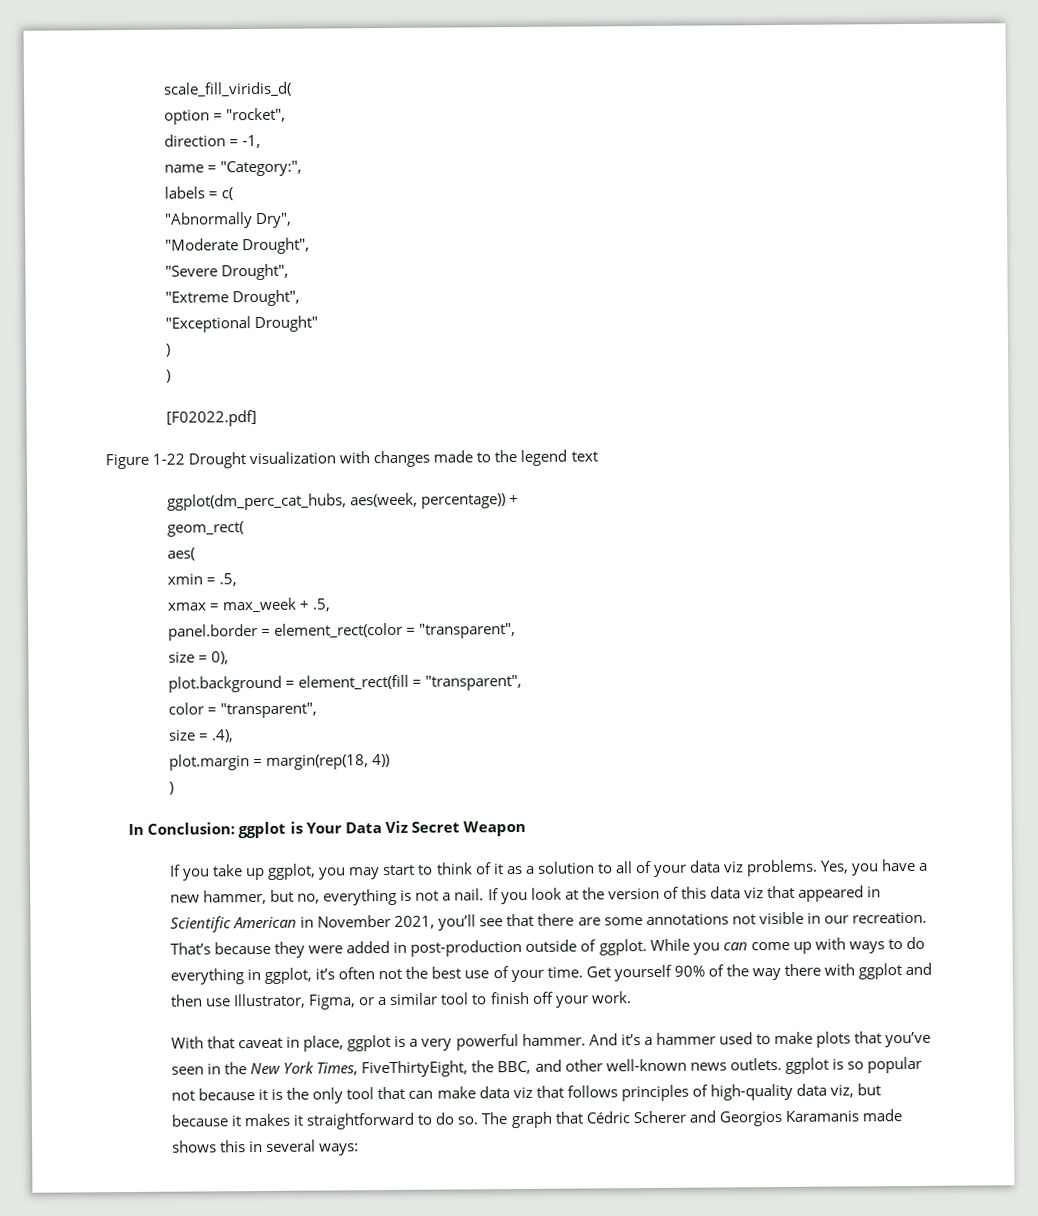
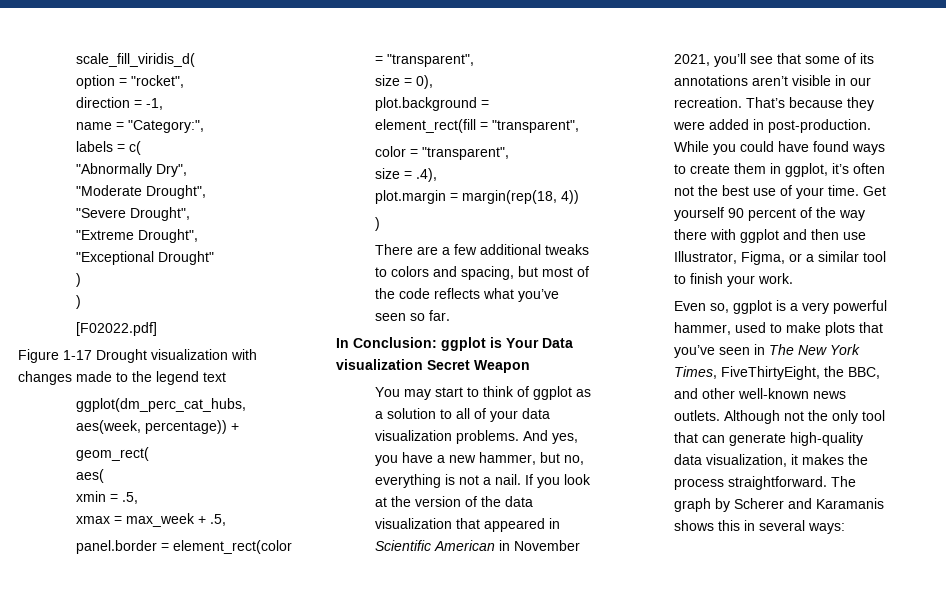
- Figure 1-22 Drought visualization with changes made to the legend text
+ Figure 1-17 Drought visualization with changes made to the legend text
+ There are a few additional tweaks to colors and spacing, but most of the code reflects what you’ve seen so far.
- In Conclusion: ggplot is Your Data Viz Secret Weapon
+ In Conclusion: ggplot is Your Data visualization Secret Weapon
- If you take up ggplot, you may start to think of it as a solution to all of your data viz problems. Yes, you have a new hammer, but no, everything is not a nail.
+ You may start to think of ggplot as a solution to all of your data visualization problems. And yes, you have a new hammer, but no, everything is not a nail.
- If you look at the version of this data viz that appeared in Scientific American in November 2021, you’ll see that there are some annotations not visible in our recreation.
+ If you look at the version of the data visualization that appeared in Scientific American in November 2021, you’ll see that some of its annotations aren’t visible in our recreation.
- That’s because they were added in post-production outside of ggplot. While you can come up with ways to do everything in ggplot, it’s often not the best use of your time.
+ That’s because they were added in post-production. While you could have found ways to create them in ggplot, it’s often not the best use of your time.
- Get yourself 90% of the way there with ggplot and then use Illustrator, Figma, or a similar tool to finish off your work.
+ Get yourself 90 percent of the way there with ggplot and then use Illustrator, Figma, or a similar tool to finish your work.
- With that caveat in place, ggplot is a very powerful hammer. And it’s a hammer used to make plots that you’ve seen in the New York Times, FiveThirtyEight, the BBC, and other well-known news outlets. ggplot is so popular not because it is the only tool that can make data viz that follows principles of high-quality data viz, but because it makes it straightforward to do so. The graph that Cédric Scherer and Georgios Karamanis made shows this in several ways:
+ Even so, ggplot is a very powerful hammer, used to make plots that you’ve seen in The New York Times, FiveThirtyEight, the BBC, and other well-known news outlets. Although not the only tool that can generate high-quality data visualization, it makes the process straightforward. The graph by Scherer and Karamanis shows this in several ways:

